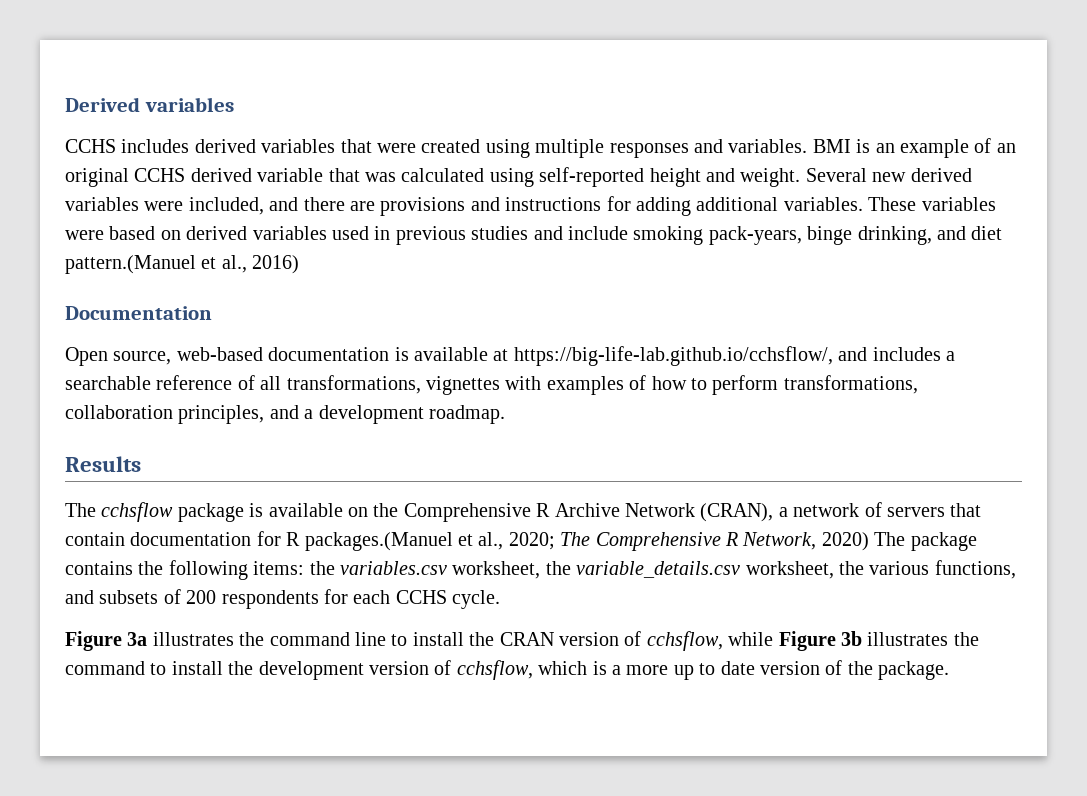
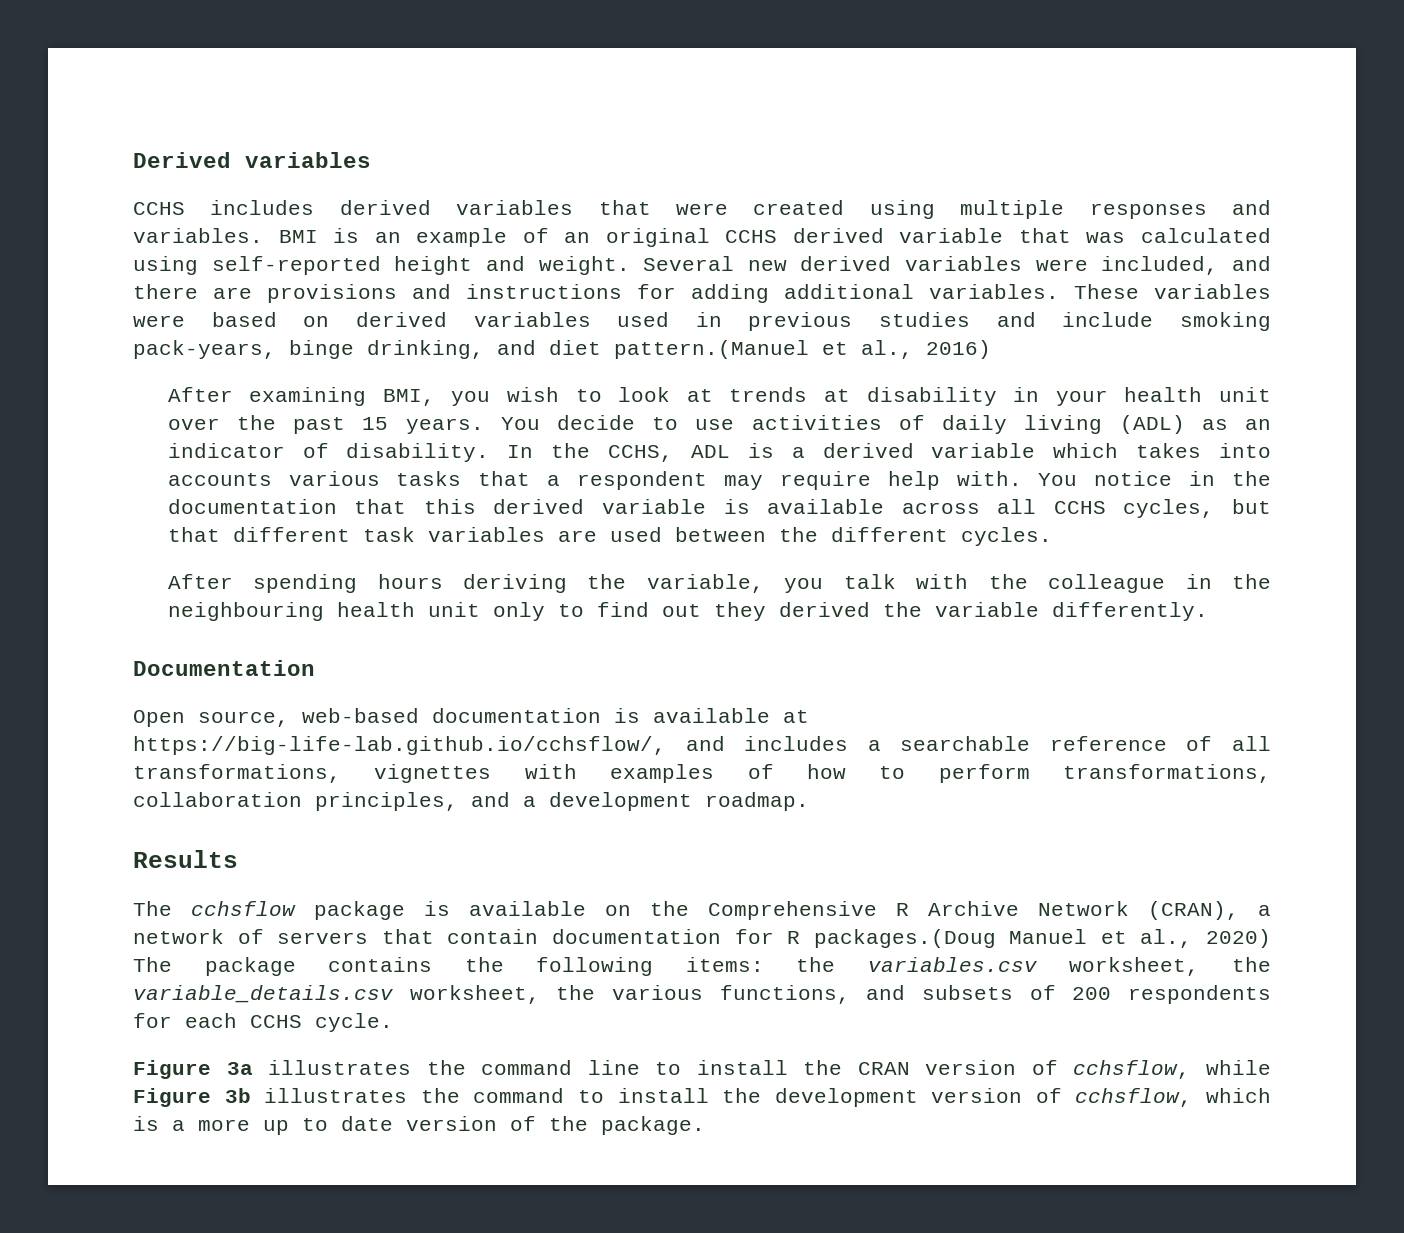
+ After examining BMI, you wish to look at trends at disability in your health unit over the past 15 years. You decide to use activities of daily living (ADL) as an indicator of disability. In the CCHS, ADL is a derived variable which takes into accounts various tasks that a respondent may require help with. You notice in the documentation that this derived variable is available across all CCHS cycles, but that different task variables are used between the different cycles.
+ After spending hours deriving the variable, you talk with the colleague in the neighbouring health unit only to find out they derived the variable differently.
- The cchsflow package is available on the Comprehensive R Archive Network (CRAN), a network of servers that contain documentation for R packages.(Manuel et al., 2020; The Comprehensive R Network, 2020) The package contains the following items: the variables.csv worksheet, the variable_details.csv worksheet, the various functions, and subsets of 200 respondents for each CCHS cycle.
+ The cchsflow package is available on the Comprehensive R Archive Network (CRAN), a network of servers that contain documentation for R packages.(Doug Manuel et al., 2020) The package contains the following items: the variables.csv worksheet, the variable_details.csv worksheet, the various functions, and subsets of 200 respondents for each CCHS cycle.

